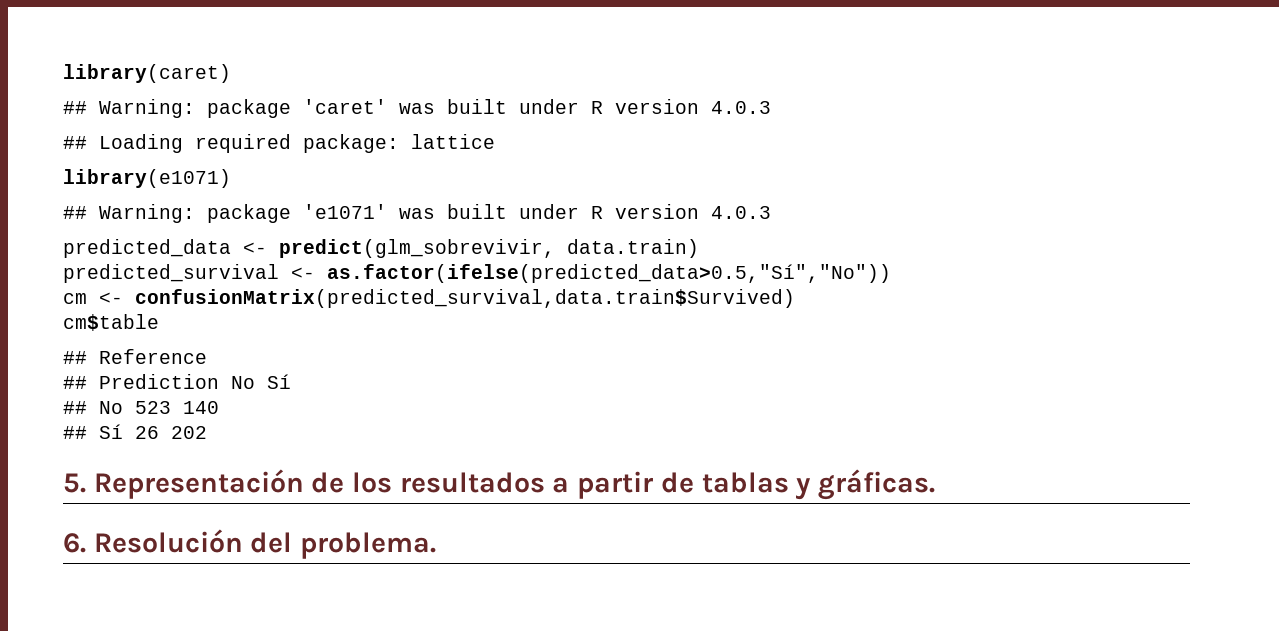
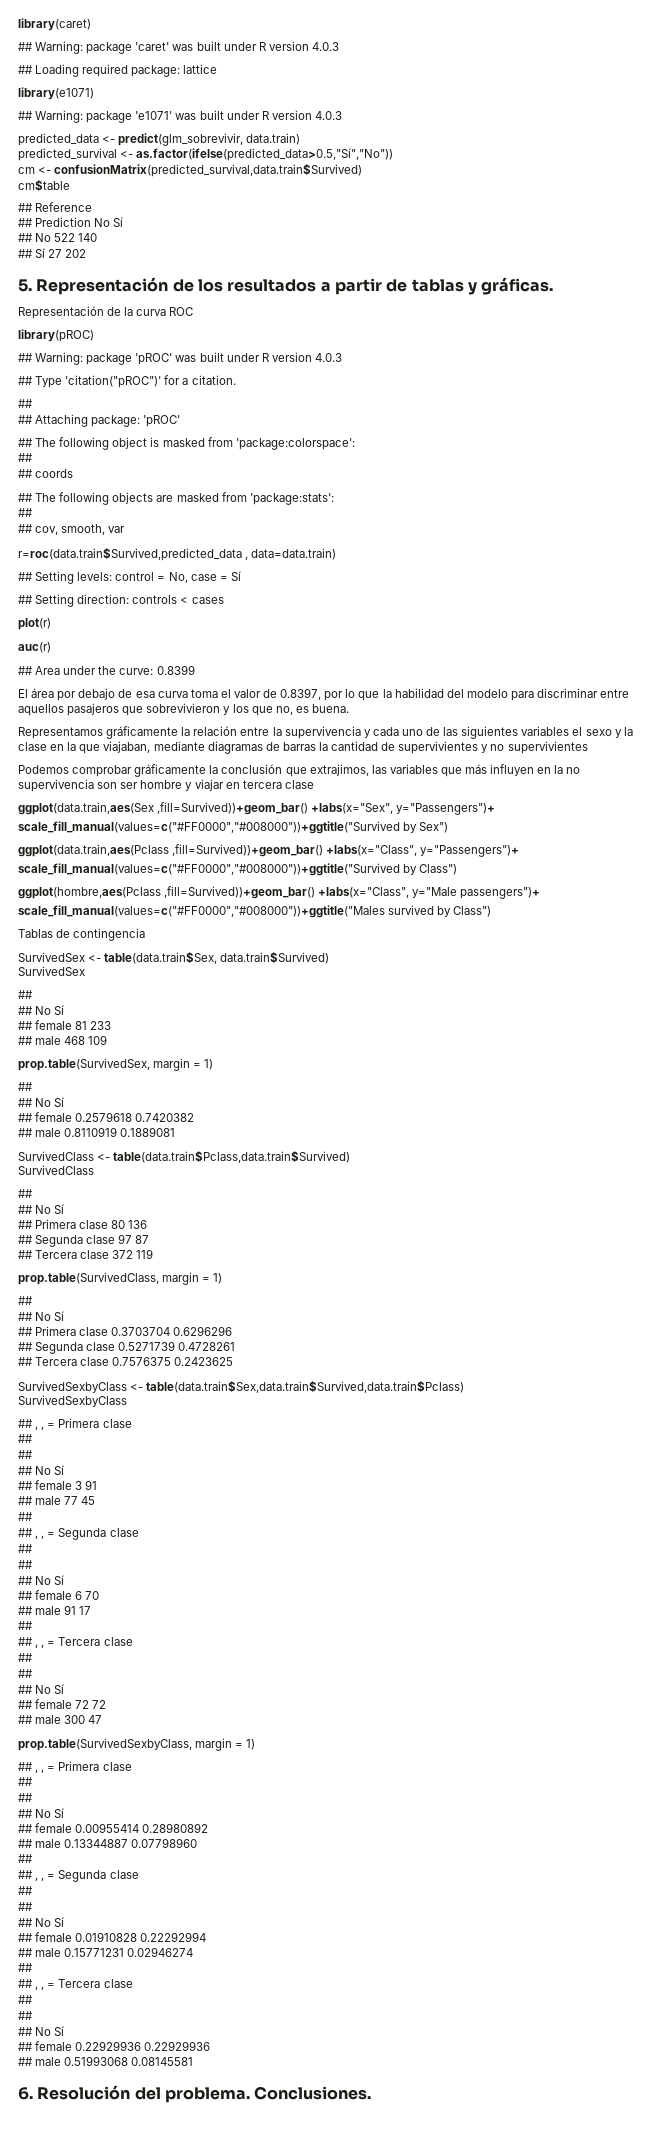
- ## No 523 140
+ ## No 522 140
- ## Sí 26 202
+ ## Sí 27 202
+ Representación de la curva ROC
+ library(pROC)
+ ## Warning: package 'pROC' was built under R version 4.0.3
+ ## Type 'citation("pROC")' for a citation.
+ ##
+ ## Attaching package: 'pROC'
+ ## The following object is masked from 'package:colorspace':
+ ##
+ ## coords
+ ## The following objects are masked from 'package:stats':
+ ##
+ ## cov, smooth, var
+ r=roc(data.train$Survived,predicted_data , data=data.train)
+ ## Setting levels: control = No, case = Sí
+ ## Setting direction: controls < cases
+ plot(r)
+ auc(r)
+ ## Area under the curve: 0.8399
+ El área por debajo de esa curva toma el valor de 0.8397, por lo que la habilidad del modelo para discriminar entre aquellos pasajeros que sobrevivieron y los que no, es buena.
+ Representamos gráficamente la relación entre la supervivencia y cada uno de las siguientes variables el sexo y la clase en la que viajaban, mediante diagramas de barras la cantidad de supervivientes y no supervivientes
+ Podemos comprobar gráficamente la conclusión que extrajimos, las variables que más influyen en la no supervivencia son ser hombre y viajar en tercera clase
+ ggplot(data.train,aes(Sex ,fill=Survived))+geom_bar() +labs(x="Sex", y="Passengers")+
+ scale_fill_manual(values=c("#FF0000","#008000"))+ggtitle("Survived by Sex")
+ ggplot(data.train,aes(Pclass ,fill=Survived))+geom_bar() +labs(x="Class", y="Passengers")+
+ scale_fill_manual(values=c("#FF0000","#008000"))+ggtitle("Survived by Class")
+ ggplot(hombre,aes(Pclass ,fill=Survived))+geom_bar() +labs(x="Class", y="Male passengers")+
+ scale_fill_manual(values=c("#FF0000","#008000"))+ggtitle("Males survived by Class")
+ Tablas de contingencia
+ SurvivedSex <- table(data.train$Sex, data.train$Survived)
+ SurvivedSex
+ ##
+ ## No Sí
+ ## female 81 233
+ ## male 468 109
+ prop.table(SurvivedSex, margin = 1)
+ ##
+ ## No Sí
+ ## female 0.2579618 0.7420382
+ ## male 0.8110919 0.1889081
+ SurvivedClass <- table(data.train$Pclass,data.train$Survived)
+ SurvivedClass
+ ##
+ ## No Sí
+ ## Primera clase 80 136
+ ## Segunda clase 97 87
+ ## Tercera clase 372 119
+ prop.table(SurvivedClass, margin = 1)
+ ##
+ ## No Sí
+ ## Primera clase 0.3703704 0.6296296
+ ## Segunda clase 0.5271739 0.4728261
+ ## Tercera clase 0.7576375 0.2423625
+ SurvivedSexbyClass <- table(data.train$Sex,data.train$Survived,data.train$Pclass)
+ SurvivedSexbyClass
+ ## , , = Primera clase
+ ##
+ ##
+ ## No Sí
+ ## female 3 91
+ ## male 77 45
+ ##
+ ## , , = Segunda clase
+ ##
+ ##
+ ## No Sí
+ ## female 6 70
+ ## male 91 17
+ ##
+ ## , , = Tercera clase
+ ##
+ ##
+ ## No Sí
+ ## female 72 72
+ ## male 300 47
+ prop.table(SurvivedSexbyClass, margin = 1)
+ ## , , = Primera clase
+ ##
+ ##
+ ## No Sí
+ ## female 0.00955414 0.28980892
+ ## male 0.13344887 0.07798960
+ ##
+ ## , , = Segunda clase
+ ##
+ ##
+ ## No Sí
+ ## female 0.01910828 0.22292994
+ ## male 0.15771231 0.02946274
+ ##
+ ## , , = Tercera clase
+ ##
+ ##
+ ## No Sí
+ ## female 0.22929936 0.22929936
+ ## male 0.51993068 0.08145581
+ Conclusiones.

